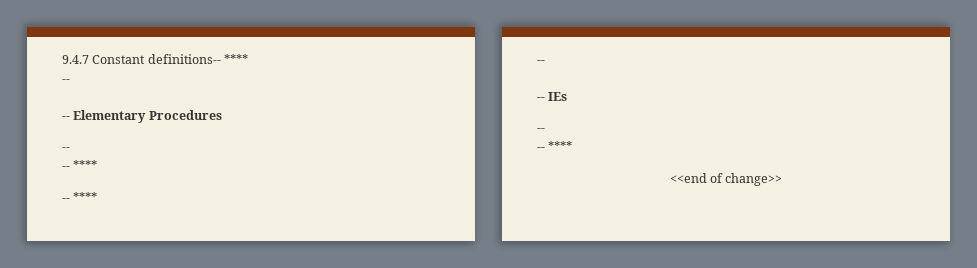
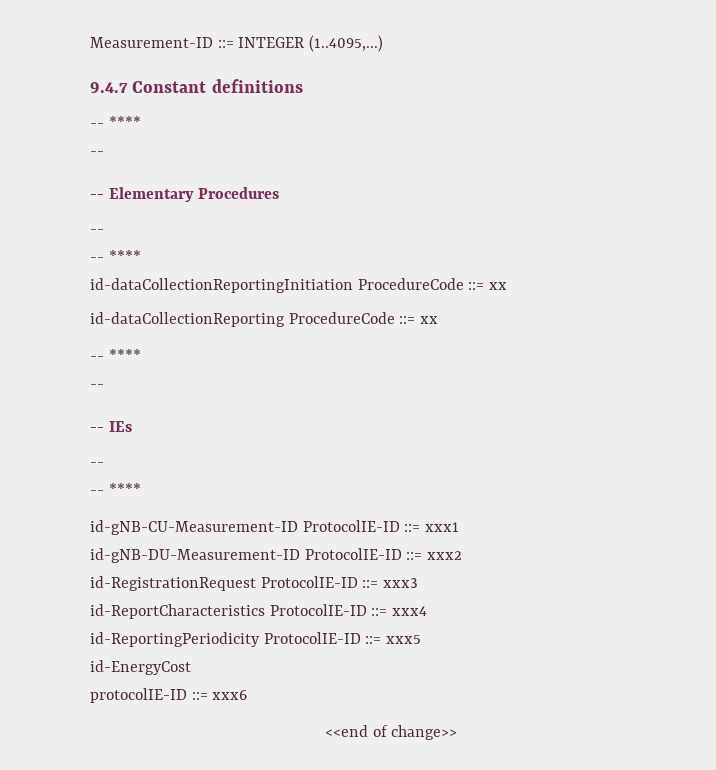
- 9.4.7 Constant definitions-- ****
+ Measurement-ID ::= INTEGER (1..4095,...)
+ 9.4.7 Constant definitions
+ -- ****
+ id-dataCollectionReportingInitiation ProcedureCode ::= xx
+ id-dataCollectionReporting ProcedureCode ::= xx
+ id-gNB-CU-Measurement-ID ProtocolIE-ID ::= xxx1
+ id-gNB-DU-Measurement-ID ProtocolIE-ID ::= xxx2
+ id-RegistrationRequest ProtocolIE-ID ::= xxx3
+ id-ReportCharacteristics ProtocolIE-ID ::= xxx4
+ id-ReportingPeriodicity ProtocolIE-ID ::= xxx5
+ id-EnergyCost
+ protocolIE-ID ::= xxx6

